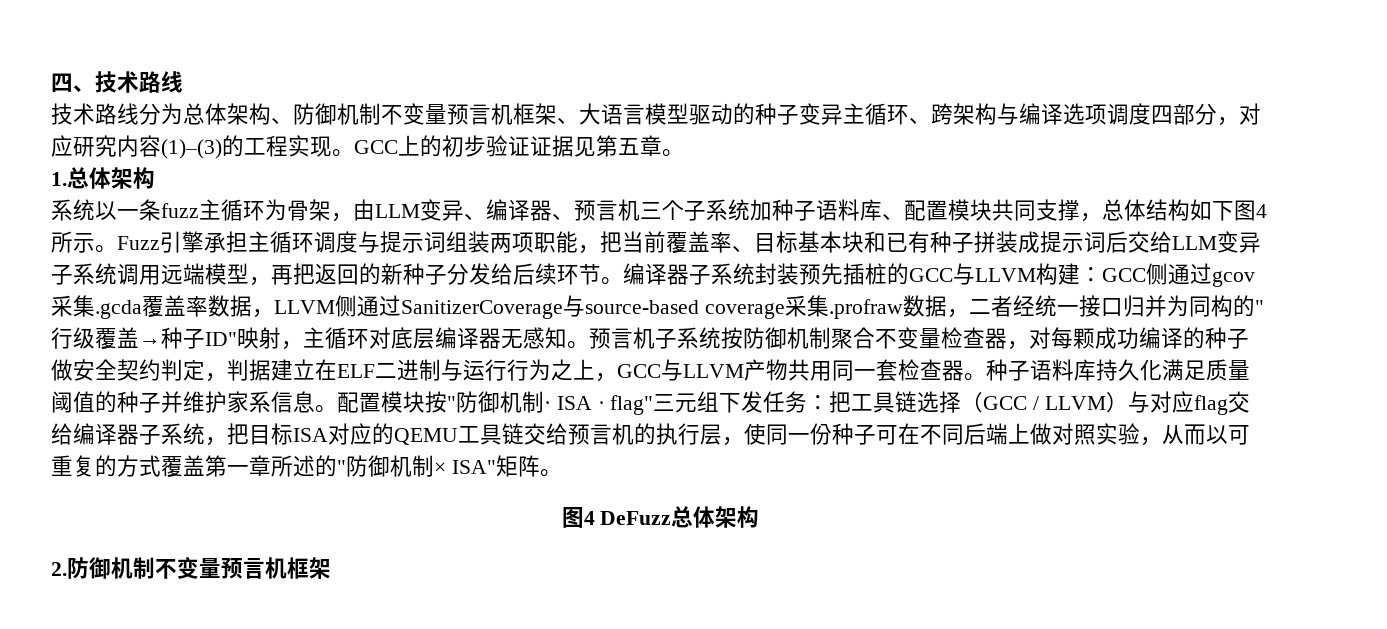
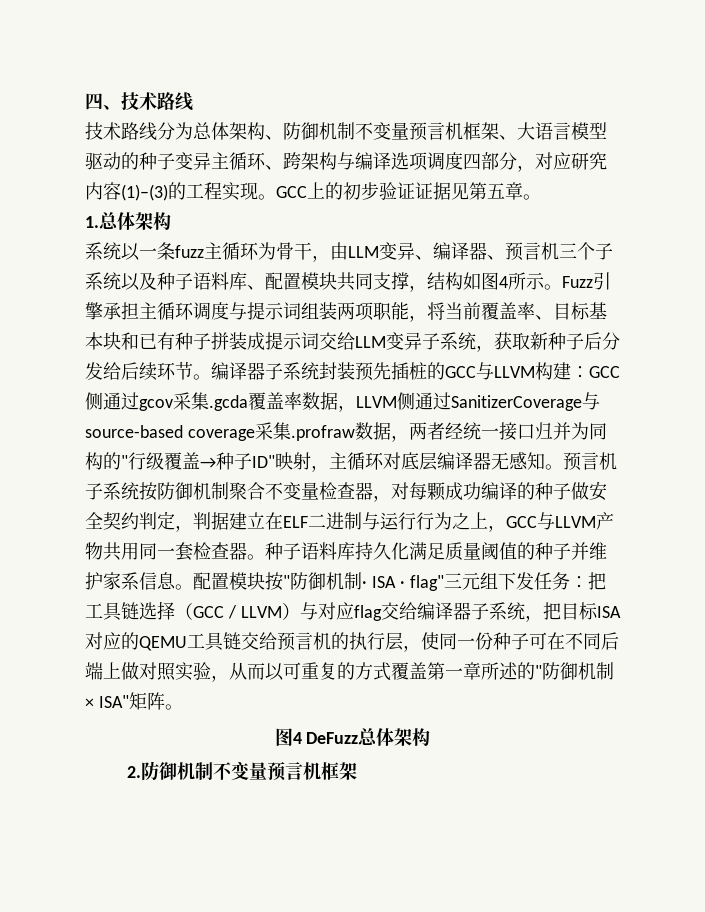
- 系统以一条fuzz主循环为骨架，由LLM变异、编译器、预言机三个子系统加种子语料库、配置模块共同支撑，总体结构如下图4所示。
+ 系统以一条fuzz主循环为骨干，由LLM变异、编译器、预言机三个子系统以及种子语料库、配置模块共同支撑，结构如图4所示。
- Fuzz引擎承担主循环调度与提示词组装两项职能，把当前覆盖率、目标基本块和已有种子拼装成提示词后交给LLM变异子系统调用远端模型，再把返回的新种子分发给后续环节。
+ Fuzz引擎承担主循环调度与提示词组装两项职能，将当前覆盖率、目标基本块和已有种子拼装成提示词交给LLM变异子系统，获取新种子后分发给后续环节。
- 编译器子系统封装预先插桩的GCC与LLVM构建：GCC侧通过gcov采集.gcda覆盖率数据，LLVM侧通过SanitizerCoverage与source-based coverage采集.profraw数据，二者经统一接口归并为同构的"行级覆盖→种子ID"映射，主循环对底层编译器无感知。
+ 编译器子系统封装预先插桩的GCC与LLVM构建：GCC侧通过gcov采集.gcda覆盖率数据，LLVM侧通过SanitizerCoverage与source-based coverage采集.profraw数据，两者经统一接口归并为同构的"行级覆盖→种子ID"映射，主循环对底层编译器无感知。

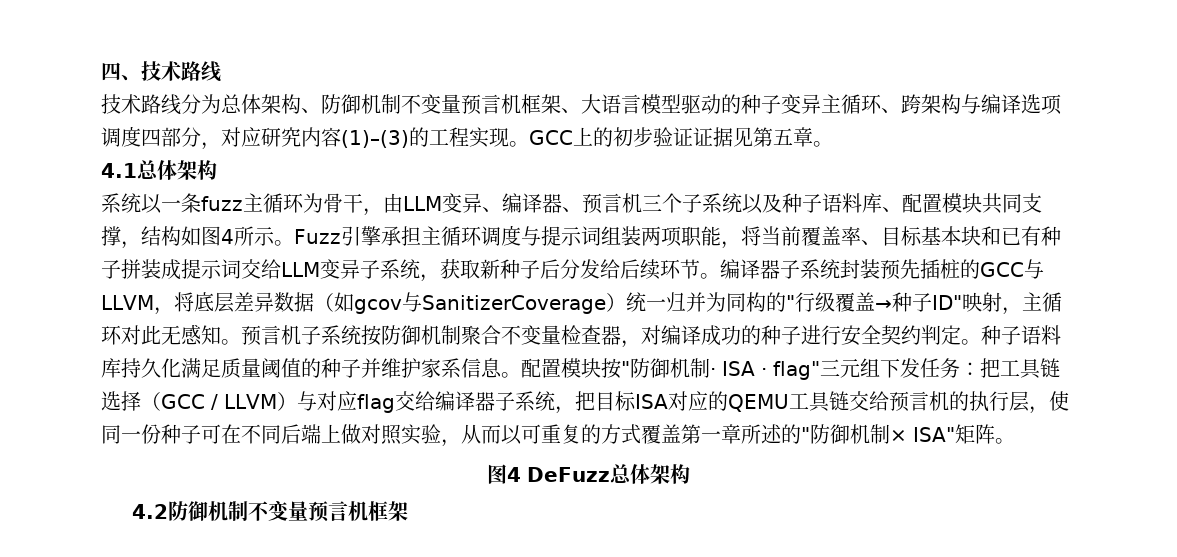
- 1.总体架构
+ 4.1总体架构
- 编译器子系统封装预先插桩的GCC与LLVM构建：GCC侧通过gcov采集.gcda覆盖率数据，LLVM侧通过SanitizerCoverage与source-based coverage采集.profraw数据，两者经统一接口归并为同构的"行级覆盖→种子ID"映射，主循环对底层编译器无感知。
+ 编译器子系统封装预先插桩的GCC与LLVM，将底层差异数据（如gcov与SanitizerCoverage）统一归并为同构的"行级覆盖→种子ID"映射，主循环对此无感知。
- 预言机子系统按防御机制聚合不变量检查器，对每颗成功编译的种子做安全契约判定，判据建立在ELF二进制与运行行为之上，GCC与LLVM产物共用同一套检查器。
+ 预言机子系统按防御机制聚合不变量检查器，对编译成功的种子进行安全契约判定。
- 2.防御机制不变量预言机框架
+ 4.2防御机制不变量预言机框架

